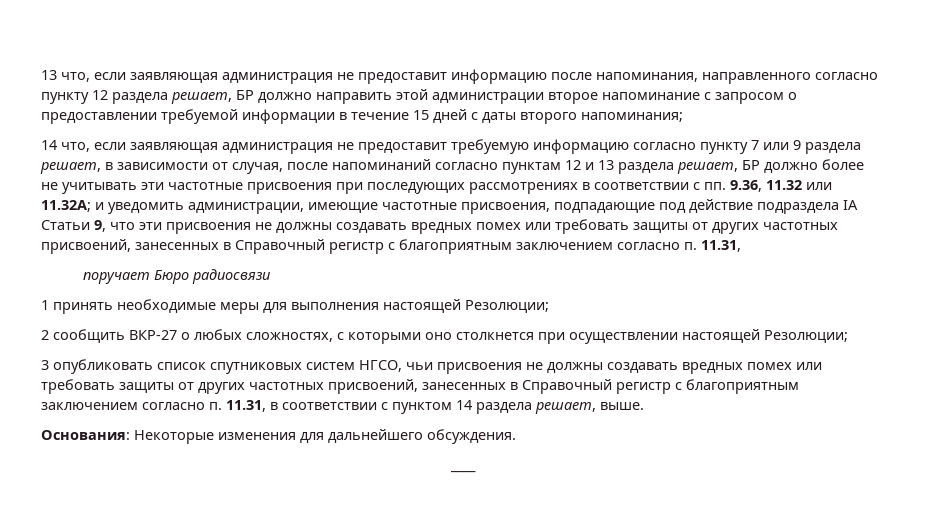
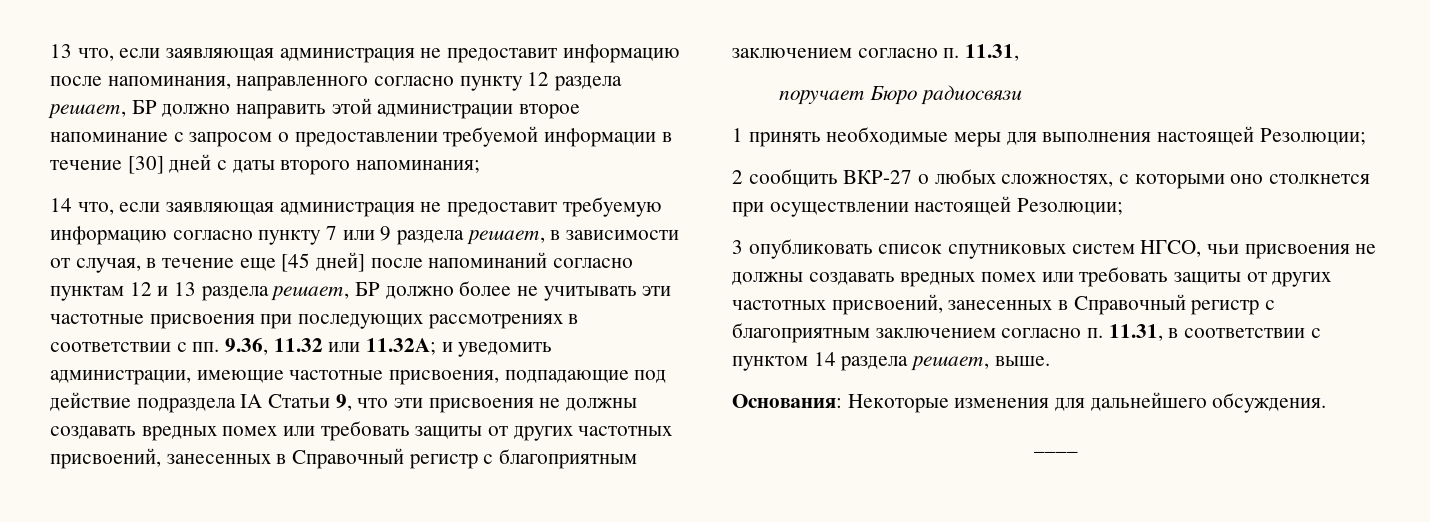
- 13 что, если заявляющая администрация не предоставит информацию после напоминания, направленного согласно пункту 12 раздела решает, БР должно направить этой администрации второе напоминание с запросом о предоставлении требуемой информации в течение 15 дней с даты второго напоминания;
+ 13 что, если заявляющая администрация не предоставит информацию после напоминания, направленного согласно пункту 12 раздела решает, БР должно направить этой администрации второе напоминание с запросом о предоставлении требуемой информации в течение [30] дней с даты второго напоминания;
- 14 что, если заявляющая администрация не предоставит требуемую информацию согласно пункту 7 или 9 раздела решает, в зависимости от случая, после напоминаний согласно пунктам 12 и 13 раздела решает, БР должно более не учитывать эти частотные присвоения при последующих рассмотрениях в соответствии с пп. 9.36, 11.32 или 11.32А;
+ 14 что, если заявляющая администрация не предоставит требуемую информацию согласно пункту 7 или 9 раздела решает, в зависимости от случая, в течение еще [45 дней] после напоминаний согласно пунктам 12 и 13 раздела решает, БР должно более не учитывать эти частотные присвоения при последующих рассмотрениях в соответствии с пп. 9.36, 11.32 или 11.32А;

